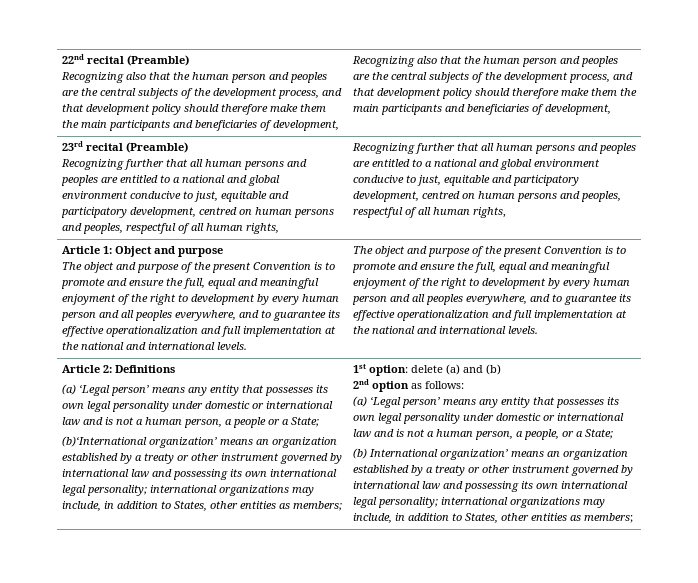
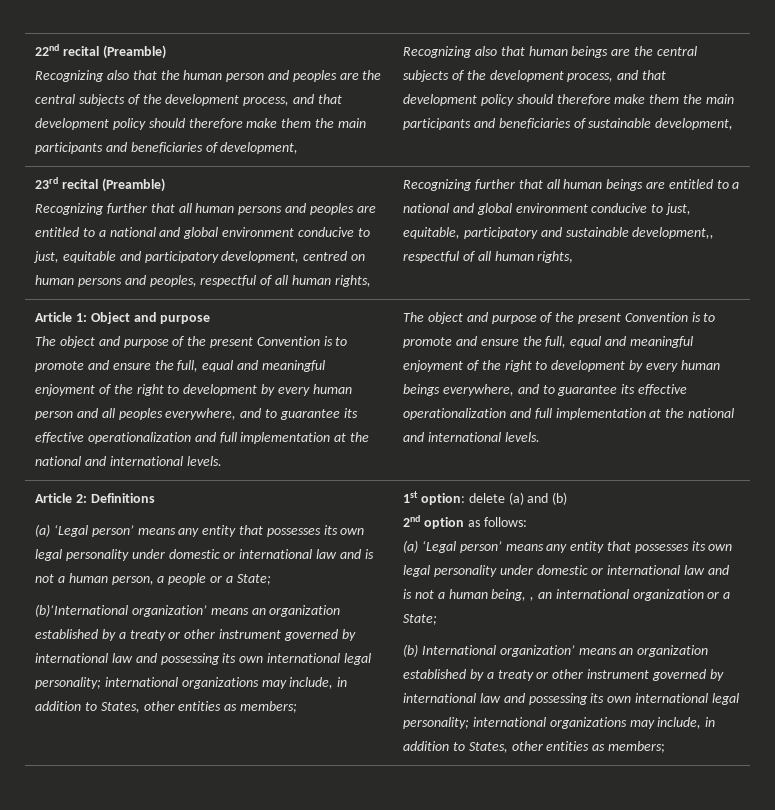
- Recognizing also that the human person and peoples are the central subjects of the development process, and that development policy should therefore make them the main participants and beneficiaries of development, | Recognizing also that the human person and peoples are the central subjects of the development process, and that development policy should therefore make them the main participants and beneficiaries of development,
+ Recognizing also that the human person and peoples are the central subjects of the development process, and that development policy should therefore make them the main participants and beneficiaries of development, | Recognizing also that human beings are the central subjects of the development process, and that development policy should therefore make them the main participants and beneficiaries of sustainable development,
- Recognizing further that all human persons and peoples are entitled to a national and global environment conducive to just, equitable and participatory development, centred on human persons and peoples, respectful of all human rights, | Recognizing further that all human persons and peoples are entitled to a national and global environment conducive to just, equitable and participatory development, centred on human persons and peoples, respectful of all human rights,
+ Recognizing further that all human persons and peoples are entitled to a national and global environment conducive to just, equitable and participatory development, centred on human persons and peoples, respectful of all human rights, | Recognizing further that all human beings are entitled to a national and global environment conducive to just, equitable, participatory and sustainable development,, respectful of all human rights,
- The object and purpose of the present Convention is to promote and ensure the full, equal and meaningful enjoyment of the right to development by every human person and all peoples everywhere, and to guarantee its effective operationalization and full implementation at the national and international levels. | The object and purpose of the present Convention is to promote and ensure the full, equal and meaningful enjoyment of the right to development by every human person and all peoples everywhere, and to guarantee its effective operationalization and full implementation at the national and international levels.
+ The object and purpose of the present Convention is to promote and ensure the full, equal and meaningful enjoyment of the right to development by every human person and all peoples everywhere, and to guarantee its effective operationalization and full implementation at the national and international levels. | The object and purpose of the present Convention is to promote and ensure the full, equal and meaningful enjoyment of the right to development by every human beings everywhere, and to guarantee its effective operationalization and full implementation at the national and international levels.
- (a) ‘Legal person’ means any entity that possesses its own legal personality under domestic or international law and is not a human person, a people, or a State;
+ (a) ‘Legal person’ means any entity that possesses its own legal personality under domestic or international law and is not a human being, , an international organization or a State;

